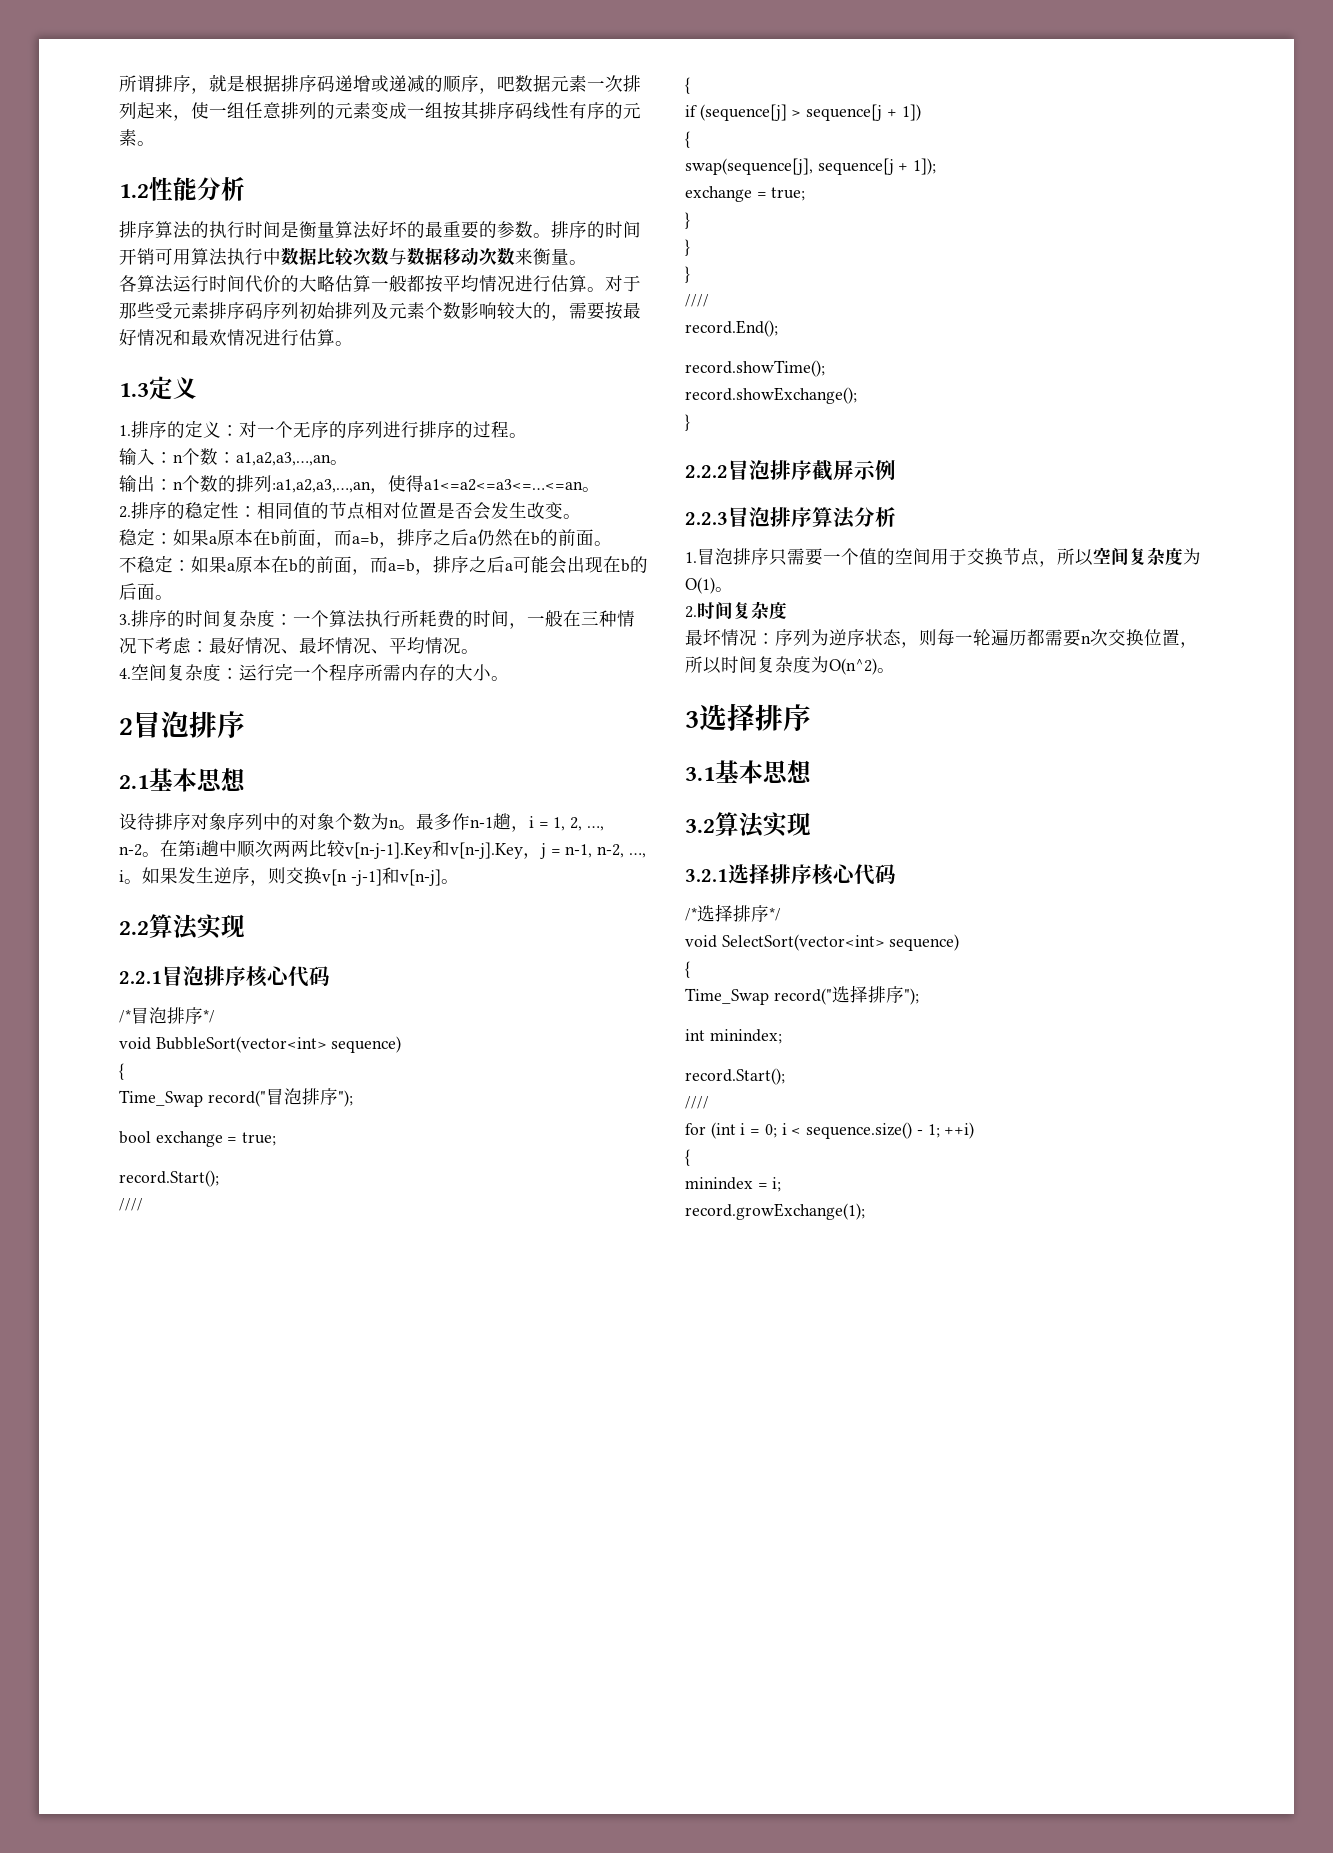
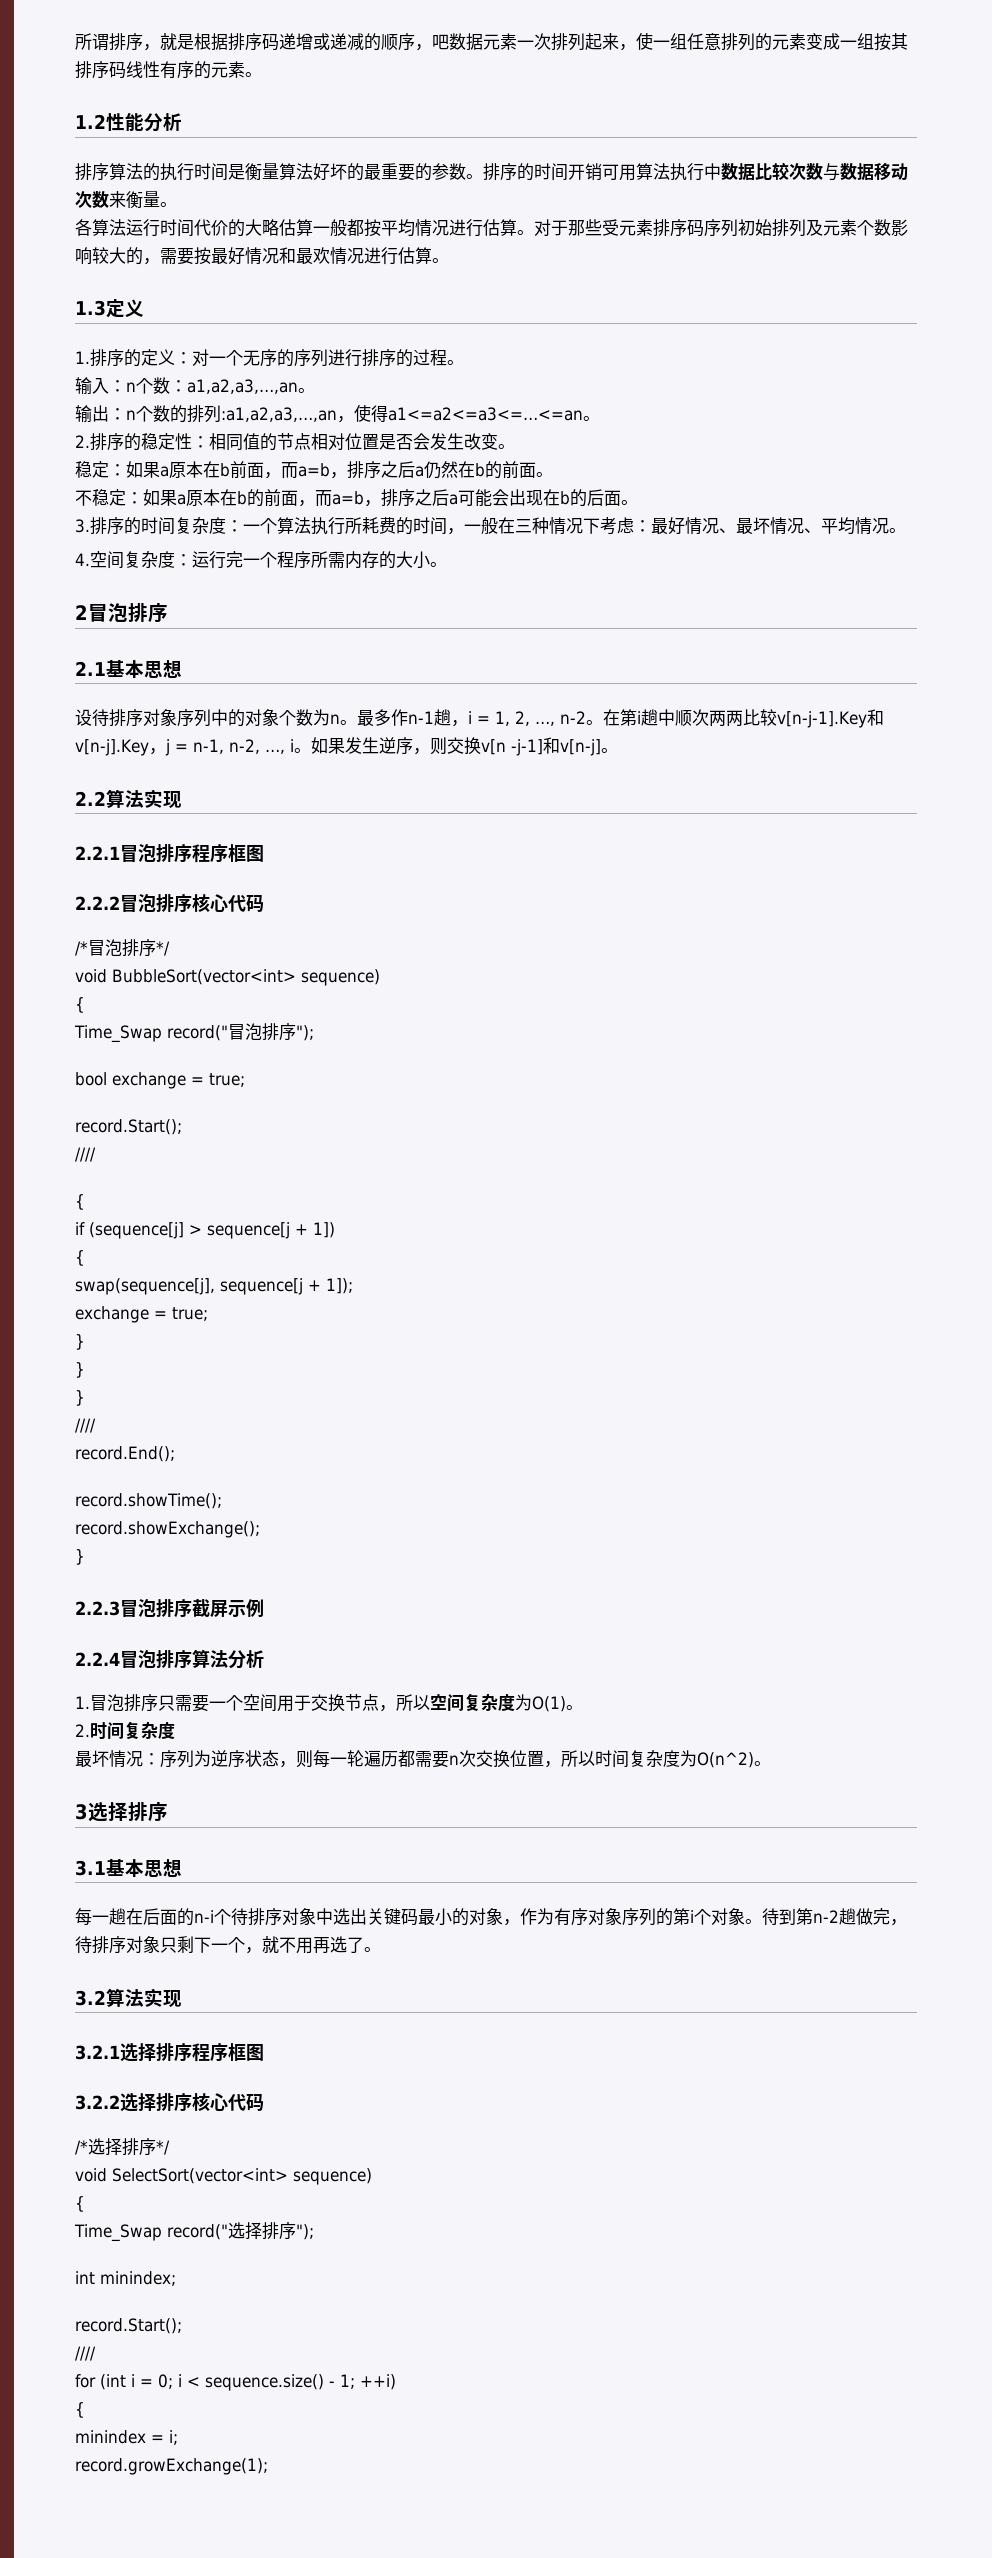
- 2.2.1冒泡排序核心代码
+ 2.2.1冒泡排序程序框图
+ 2.2.2冒泡排序核心代码
- 2.2.2冒泡排序截屏示例
+ 2.2.3冒泡排序截屏示例
- 2.2.3冒泡排序算法分析
+ 2.2.4冒泡排序算法分析
- 1.冒泡排序只需要一个值的空间用于交换节点，所以空间复杂度为O(1)。
+ 1.冒泡排序只需要一个空间用于交换节点，所以空间复杂度为O(1)。
+ 每一趟在后面的n-i个待排序对象中选出关键码最小的对象，作为有序对象序列的第i个对象。待到第n-2趟做完，待排序对象只剩下一个，就不用再选了。
- 3.2.1选择排序核心代码
+ 3.2.1选择排序程序框图
+ 3.2.2选择排序核心代码

